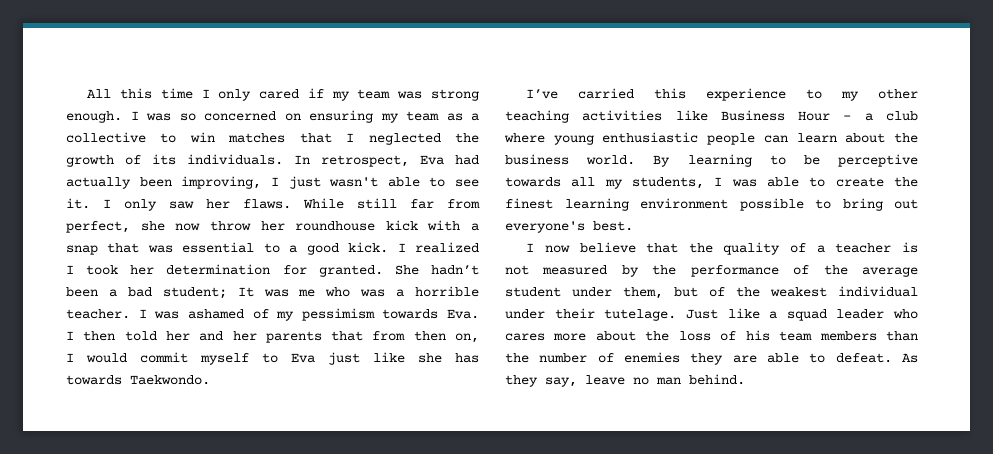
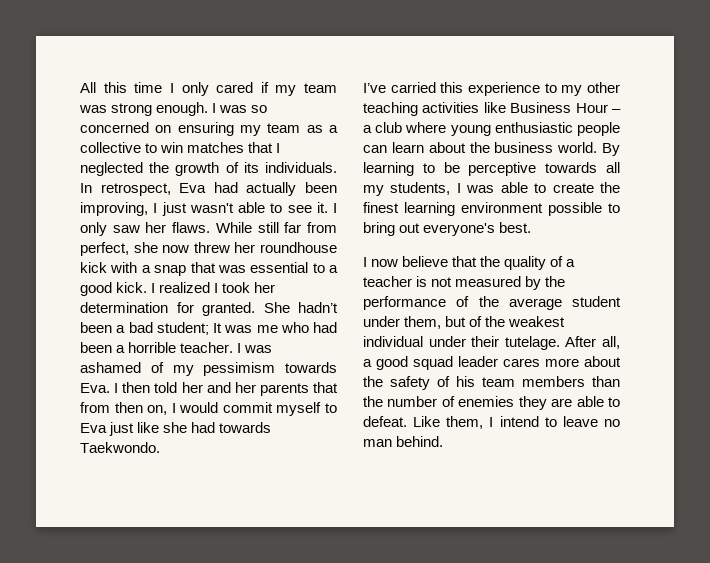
- While still far from perfect, she now throw her roundhouse kick with a snap that was essential to a good kick.
+ While still far from perfect, she now threw her roundhouse kick with a snap that was essential to a good kick.
- She hadn’t been a bad student; It was me who was a horrible teacher.
+ She hadn’t been a bad student; It was me who had been a horrible teacher.
- I was ashamed of my pessimism towards Eva. I then told her and her parents that from then on, I would commit myself to Eva just like she has towards Taekwondo.
+ I was ashamed of my pessimism towards Eva. I then told her and her parents that from then on, I would commit myself to Eva just like she had towards Taekwondo.
- Just like a squad leader who cares more about the loss of his team members than the number of enemies they are able to defeat.
+ After all, a good squad leader cares more about the safety of his team members than the number of enemies they are able to defeat.
- As they say, leave no man behind.
+ Like them, I intend to leave no man behind.

